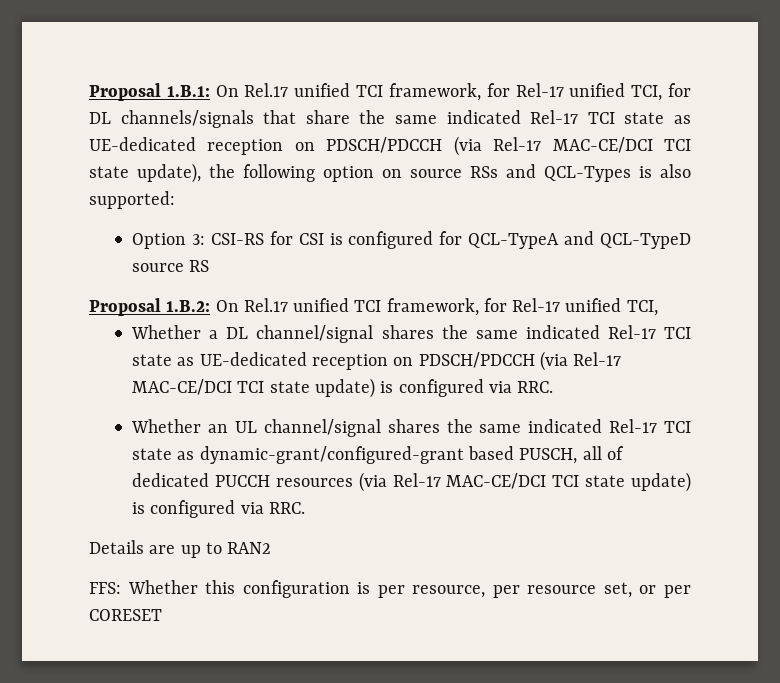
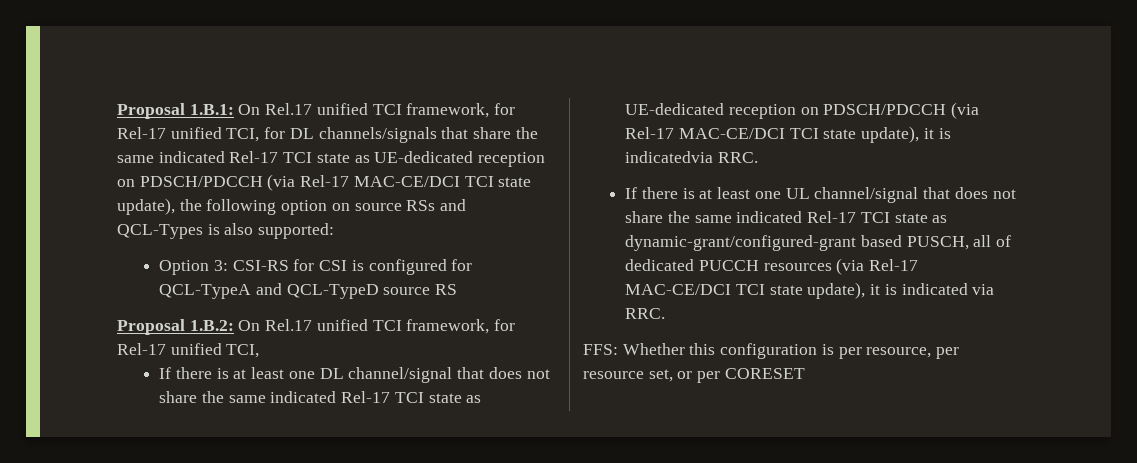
- Whether a DL channel/signal shares the same indicated Rel-17 TCI state as UE-dedicated reception on PDSCH/PDCCH (via Rel-17 MAC-CE/DCI TCI state update) is configured via RRC.
- Whether an UL channel/signal shares the same indicated Rel-17 TCI state as dynamic-grant/configured-grant based PUSCH, all of dedicated PUCCH resources (via Rel-17 MAC-CE/DCI TCI state update) is configured via RRC.
- Details are up to RAN2
+ If there is at least one DL channel/signal that does not share the same indicated Rel-17 TCI state as UE-dedicated reception on PDSCH/PDCCH (via Rel-17 MAC-CE/DCI TCI state update), it is indicatedvia RRC.
+ If there is at least one UL channel/signal that does not share the same indicated Rel-17 TCI state as dynamic-grant/configured-grant based PUSCH, all of dedicated PUCCH resources (via Rel-17 MAC-CE/DCI TCI state update), it is indicated via RRC.

